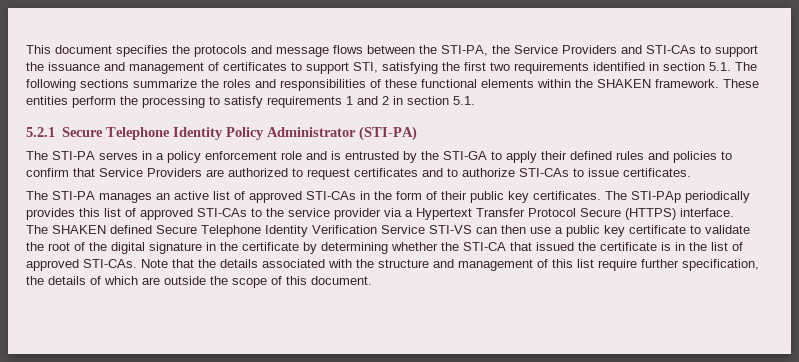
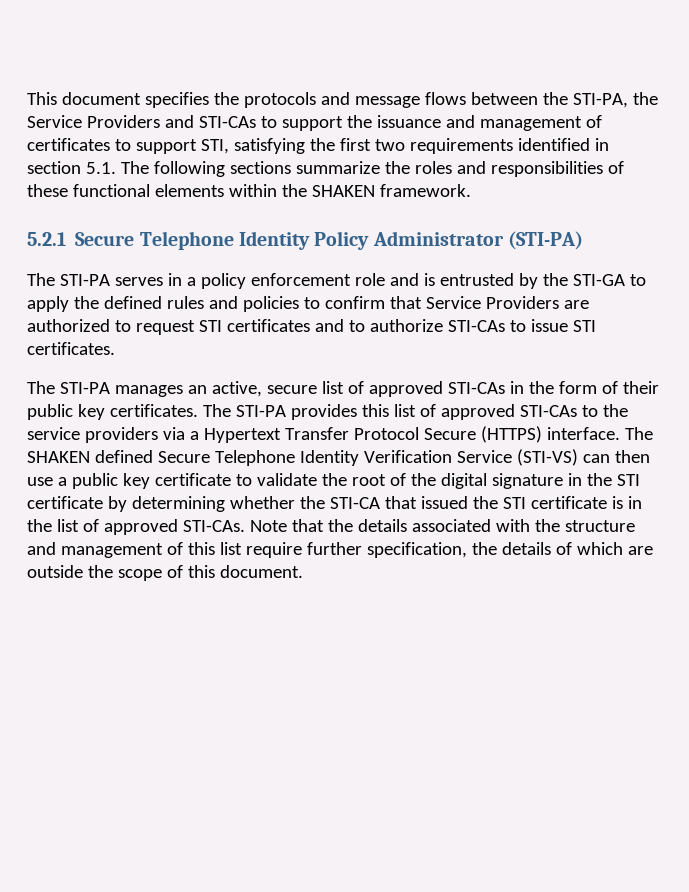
- These entities perform the processing to satisfy requirements 1 and 2 in section 5.1.
- The STI-PA serves in a policy enforcement role and is entrusted by the STI-GA to apply their defined rules and policies to confirm that Service Providers are authorized to request certificates and to authorize STI-CAs to issue certificates.
+ The STI-PA serves in a policy enforcement role and is entrusted by the STI-GA to apply the defined rules and policies to confirm that Service Providers are authorized to request STI certificates and to authorize STI-CAs to issue STI certificates.
- The STI-PA manages an active list of approved STI-CAs in the form of their public key certificates.
+ The STI-PA manages an active, secure list of approved STI-CAs in the form of their public key certificates.
- The STI-PAp periodically provides this list of approved STI-CAs to the service provider via a Hypertext Transfer Protocol Secure (HTTPS) interface.
+ The STI-PA provides this list of approved STI-CAs to the service providers via a Hypertext Transfer Protocol Secure (HTTPS) interface.
- The SHAKEN defined Secure Telephone Identity Verification Service STI-VS can then use a public key certificate to validate the root of the digital signature in the certificate by determining whether the STI-CA that issued the certificate is in the list of approved STI-CAs.
+ The SHAKEN defined Secure Telephone Identity Verification Service (STI-VS) can then use a public key certificate to validate the root of the digital signature in the STI certificate by determining whether the STI-CA that issued the STI certificate is in the list of approved STI-CAs.

